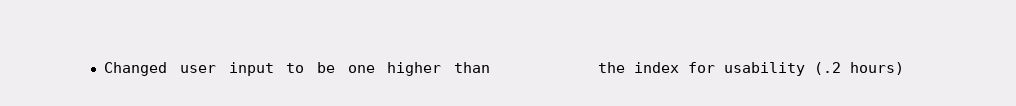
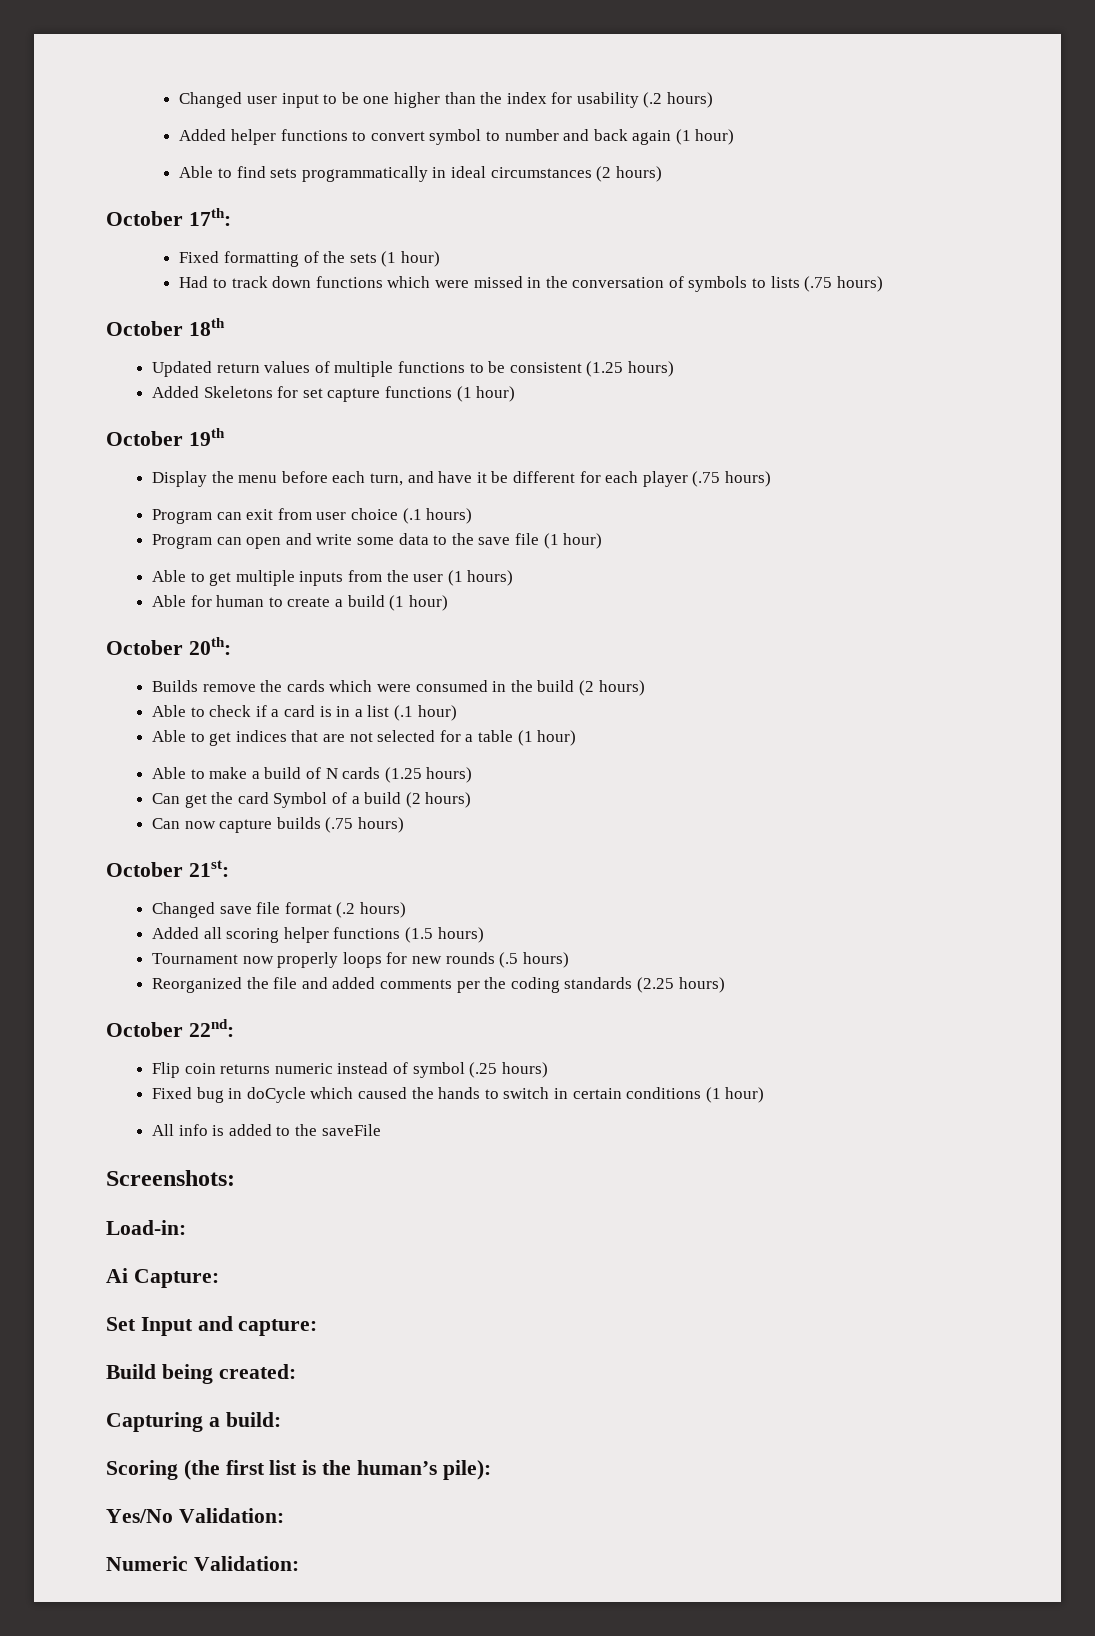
+ Added helper functions to convert symbol to number and back again (1 hour)
+ Able to find sets programmatically in ideal circumstances (2 hours)
+ October 17th:
+ Fixed formatting of the sets (1 hour)
+ Had to track down functions which were missed in the conversation of symbols to lists (.75 hours)
+ October 18th
+ Updated return values of multiple functions to be consistent (1.25 hours)
+ Added Skeletons for set capture functions (1 hour)
+ October 19th
+ Display the menu before each turn, and have it be different for each player (.75 hours)
+ Program can exit from user choice (.1 hours)
+ Program can open and write some data to the save file (1 hour)
+ Able to get multiple inputs from the user (1 hours)
+ Able for human to create a build (1 hour)
+ October 20th:
+ Builds remove the cards which were consumed in the build (2 hours)
+ Able to check if a card is in a list (.1 hour)
+ Able to get indices that are not selected for a table (1 hour)
+ Able to make a build of N cards (1.25 hours)
+ Can get the card Symbol of a build (2 hours)
+ Can now capture builds (.75 hours)
+ October 21st:
+ Changed save file format (.2 hours)
+ Added all scoring helper functions (1.5 hours)
+ Tournament now properly loops for new rounds (.5 hours)
+ Reorganized the file and added comments per the coding standards (2.25 hours)
+ October 22nd:
+ Flip coin returns numeric instead of symbol (.25 hours)
+ Fixed bug in doCycle which caused the hands to switch in certain conditions (1 hour)
+ All info is added to the saveFile
+ Screenshots:
+ Load-in:
+ Ai Capture:
+ Set Input and capture:
+ Build being created:
+ Capturing a build:
+ Scoring (the first list is the human’s pile):
+ Yes/No Validation:
+ Numeric Validation:

